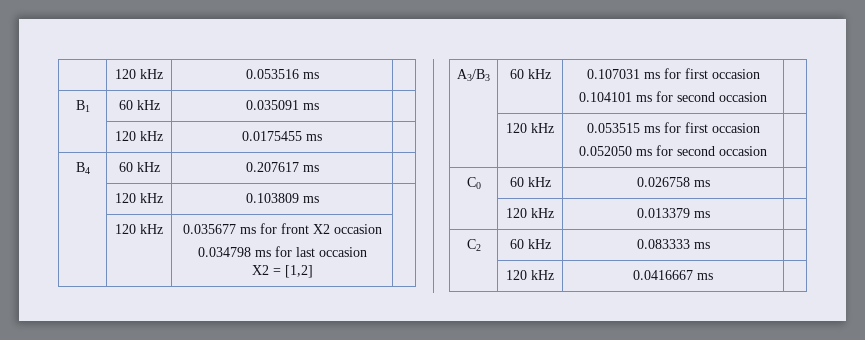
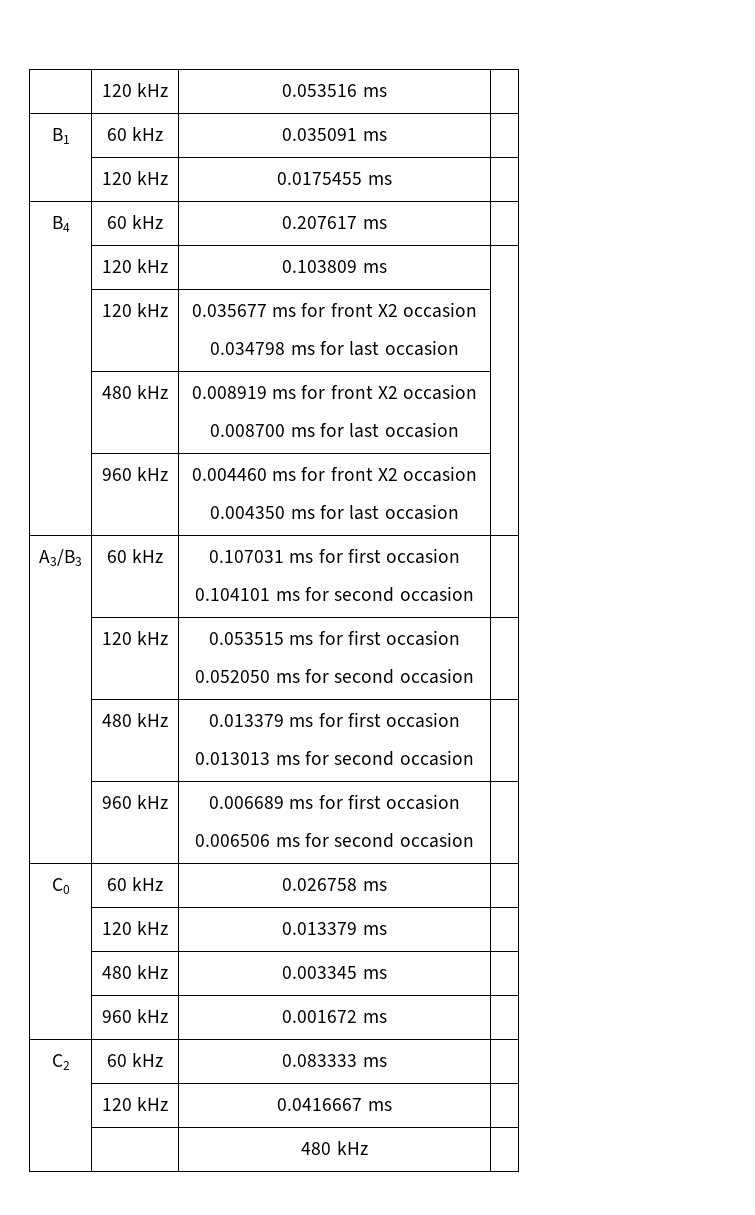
  | 120 kHz | 0.035677 ms for front X2 occasion
- 0.034798 ms for last occasion
- X2 = [1,2] |
+ 0.034798 ms for last occasion |
+ | 480 kHz | 0.008919 ms for front X2 occasion
+ 0.008700 ms for last occasion |
+ | 960 kHz | 0.004460 ms for front X2 occasion
+ 0.004350 ms for last occasion |
+ | 480 kHz | 0.013379 ms for first occasion
+ 0.013013 ms for second occasion |
+ | 960 kHz | 0.006689 ms for first occasion
+ 0.006506 ms for second occasion |
+ | 480 kHz | 0.003345 ms |
+ | 960 kHz | 0.001672 ms |
+ | | 480 kHz |

